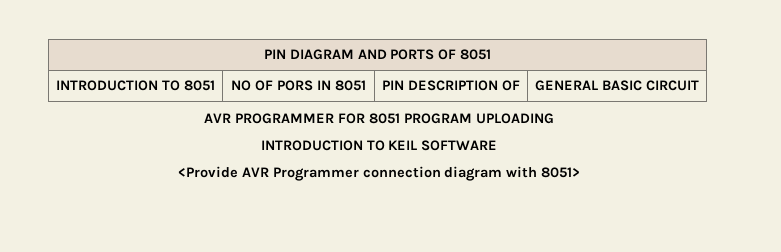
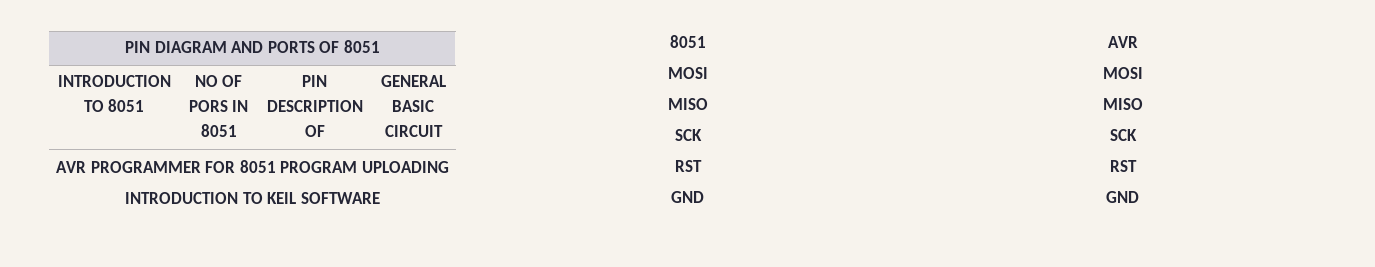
  INTRODUCTION TO KEIL SOFTWARE
- <Provide AVR Programmer connection diagram with 8051>
+ 8051
+ MOSI
+ MISO
+ SCK
+ RST
+ GND
+ AVR
+ MOSI
+ MISO
+ SCK
+ RST
+ GND

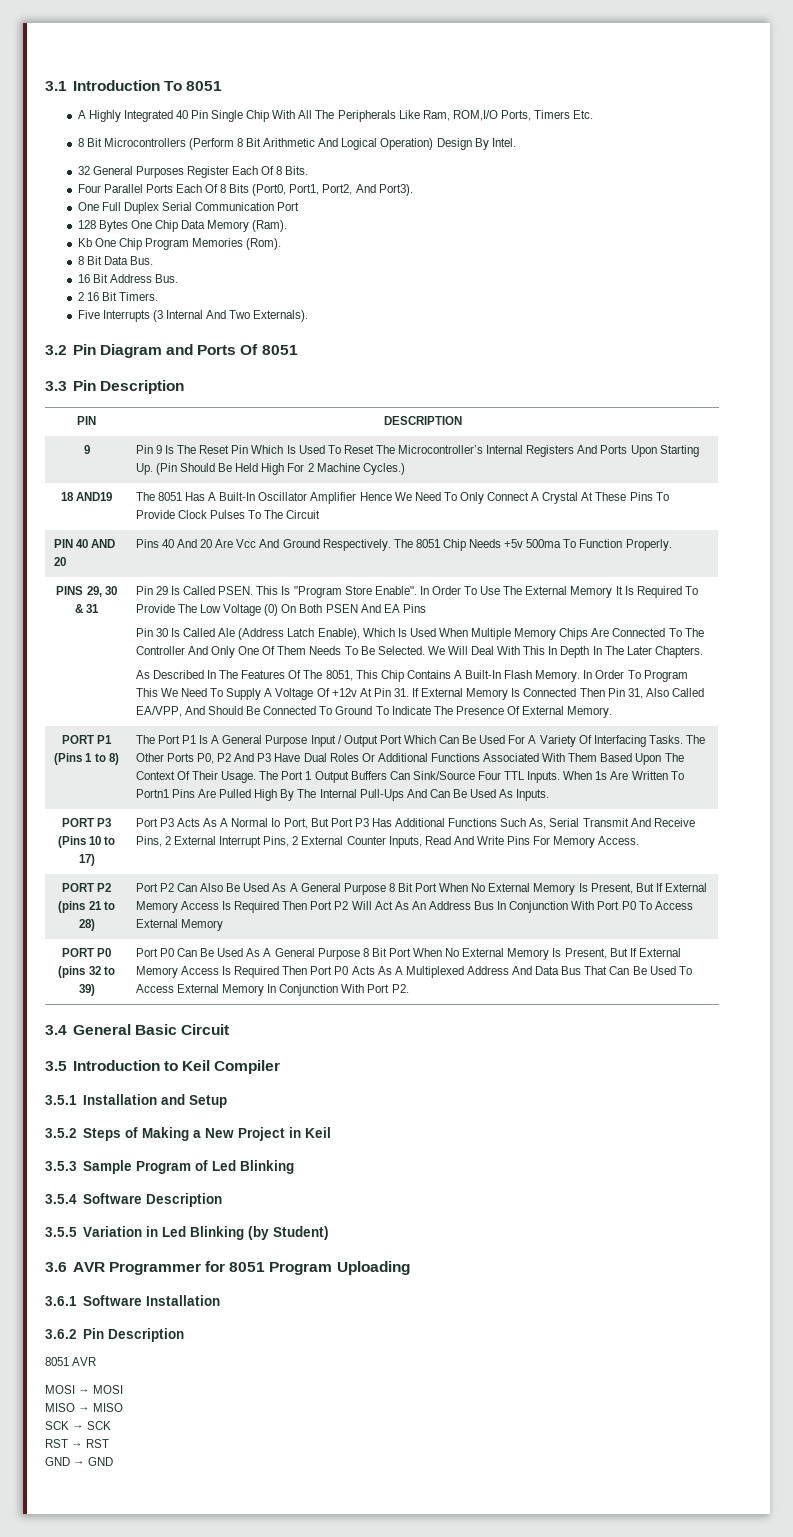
- PIN DIAGRAM AND PORTS OF 8051
- INTRODUCTION TO 8051 | NO OF PORS IN 8051 | PIN DESCRIPTION OF | GENERAL BASIC CIRCUIT
- AVR PROGRAMMER FOR 8051 PROGRAM UPLOADING
- INTRODUCTION TO KEIL SOFTWARE
- 8051
- MOSI
- MISO
- SCK
- RST
- GND
- AVR
- MOSI
- MISO
- SCK
- RST
- GND
+ 3.1 Introduction To 8051
+ A Highly Integrated 40 Pin Single Chip With All The Peripherals Like Ram, ROM,I/O Ports, Timers Etc.
+ 8 Bit Microcontrollers (Perform 8 Bit Arithmetic And Logical Operation) Design By Intel.
+ 32 General Purposes Register Each Of 8 Bits.
+ Four Parallel Ports Each Of 8 Bits (Port0, Port1, Port2, And Port3).
+ One Full Duplex Serial Communication Port
+ 128 Bytes One Chip Data Memory (Ram).
+ Kb One Chip Program Memories (Rom).
+ 8 Bit Data Bus.
+ 16 Bit Address Bus.
+ 2 16 Bit Timers.
+ Five Interrupts (3 Internal And Two Externals).
+ 3.2 Pin Diagram and Ports Of 8051
+ 3.3 Pin Description
+ PIN | DESCRIPTION
+ 9 | Pin 9 Is The Reset Pin Which Is Used To Reset The Microcontroller’s Internal Registers And Ports Upon Starting Up. (Pin Should Be Held High For 2 Machine Cycles.)
+ 18 AND19 | The 8051 Has A Built-In Oscillator Amplifier Hence We Need To Only Connect A Crystal At These Pins To Provide Clock Pulses To The Circuit
+ PIN 40 AND 20 | Pins 40 And 20 Are Vcc And Ground Respectively. The 8051 Chip Needs +5v 500ma To Function Properly.
+ PINS 29, 30 & 31 | Pin 29 Is Called PSEN. This Is "Program Store Enable". In Order To Use The External Memory It Is Required To Provide The Low Voltage (0) On Both PSEN And EA Pins
+ Pin 30 Is Called Ale (Address Latch Enable), Which Is Used When Multiple Memory Chips Are Connected To The Controller And Only One Of Them Needs To Be Selected. We Will Deal With This In Depth In The Later Chapters.
+ As Described In The Features Of The 8051, This Chip Contains A Built-In Flash Memory. In Order To Program This We Need To Supply A Voltage Of +12v At Pin 31. If External Memory Is Connected Then Pin 31, Also Called EA/VPP, And Should Be Connected To Ground To Indicate The Presence Of External Memory.
+ PORT P1 (Pins 1 to 8) | The Port P1 Is A General Purpose Input / Output Port Which Can Be Used For A Variety Of Interfacing Tasks. The Other Ports P0, P2 And P3 Have Dual Roles Or Additional Functions Associated With Them Based Upon The Context Of Their Usage. The Port 1 Output Buffers Can Sink/Source Four TTL Inputs. When 1s Are Written To Portn1 Pins Are Pulled High By The Internal Pull-Ups And Can Be Used As Inputs.
+ PORT P3 (Pins 10 to 17) | Port P3 Acts As A Normal Io Port, But Port P3 Has Additional Functions Such As, Serial Transmit And Receive Pins, 2 External Interrupt Pins, 2 External Counter Inputs, Read And Write Pins For Memory Access.
+ PORT P2 (pins 21 to 28) | Port P2 Can Also Be Used As A General Purpose 8 Bit Port When No External Memory Is Present, But If External Memory Access Is Required Then Port P2 Will Act As An Address Bus In Conjunction With Port P0 To Access External Memory
+ PORT P0 (pins 32 to 39) | Port P0 Can Be Used As A General Purpose 8 Bit Port When No External Memory Is Present, But If External Memory Access Is Required Then Port P0 Acts As A Multiplexed Address And Data Bus That Can Be Used To Access External Memory In Conjunction With Port P2.
+ 3.4 General Basic Circuit
+ 3.5 Introduction to Keil Compiler
+ 3.5.1 Installation and Setup
+ 3.5.2 Steps of Making a New Project in Keil
+ 3.5.3 Sample Program of Led Blinking
+ 3.5.4 Software Description
+ 3.5.5 Variation in Led Blinking (by Student)
+ 3.6 AVR Programmer for 8051 Program Uploading
+ 3.6.1 Software Installation
+ 3.6.2 Pin Description
+ 8051 AVR
+ MOSI → MOSI
+ MISO → MISO
+ SCK → SCK
+ RST → RST
+ GND → GND

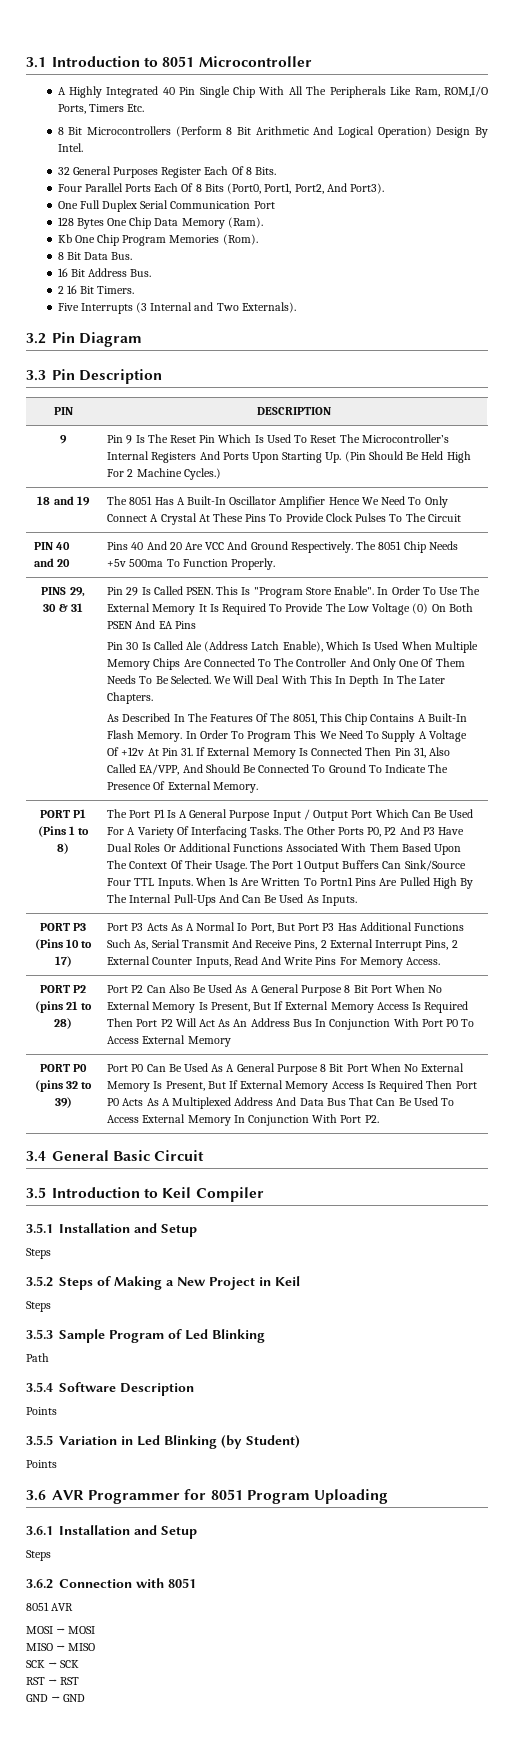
- 3.1 Introduction To 8051
+ 3.1 Introduction to 8051 Microcontroller
- Five Interrupts (3 Internal And Two Externals).
+ Five Interrupts (3 Internal and Two Externals).
- 3.2 Pin Diagram and Ports Of 8051
+ 3.2 Pin Diagram
- 18 AND19 | The 8051 Has A Built-In Oscillator Amplifier Hence We Need To Only Connect A Crystal At These Pins To Provide Clock Pulses To The Circuit
+ 18 and 19 | The 8051 Has A Built-In Oscillator Amplifier Hence We Need To Only Connect A Crystal At These Pins To Provide Clock Pulses To The Circuit
- PIN 40 AND 20 | Pins 40 And 20 Are Vcc And Ground Respectively. The 8051 Chip Needs +5v 500ma To Function Properly.
+ PIN 40 and 20 | Pins 40 And 20 Are VCC And Ground Respectively. The 8051 Chip Needs +5v 500ma To Function Properly.
  3.5.1 Installation and Setup
+ Steps
  3.5.2 Steps of Making a New Project in Keil
+ Steps
+ Path
  3.5.4 Software Description
+ Points
  3.5.5 Variation in Led Blinking (by Student)
+ Points
- 3.6.1 Software Installation
- 3.6.2 Pin Description
+ 3.6.1 Installation and Setup
+ Steps
+ 3.6.2 Connection with 8051

